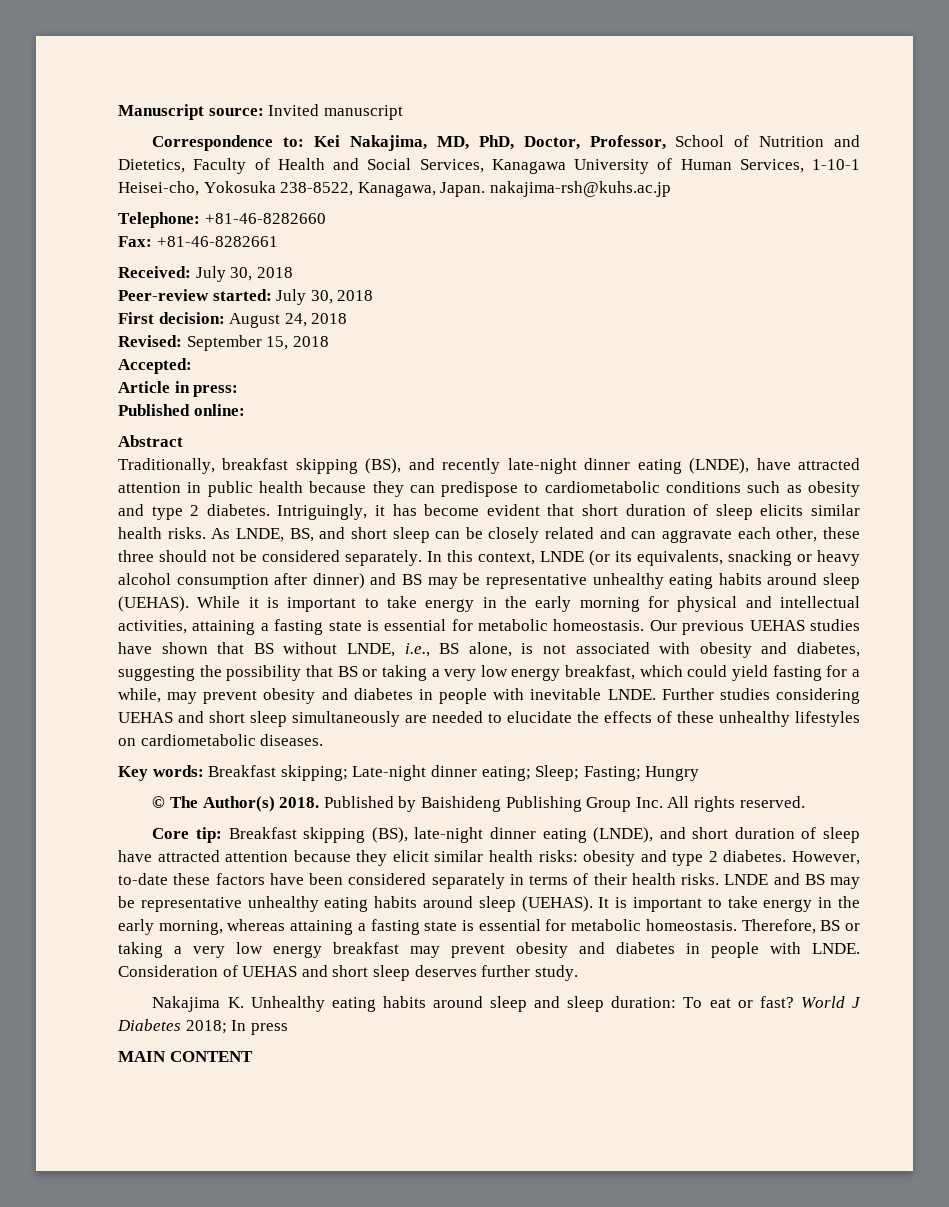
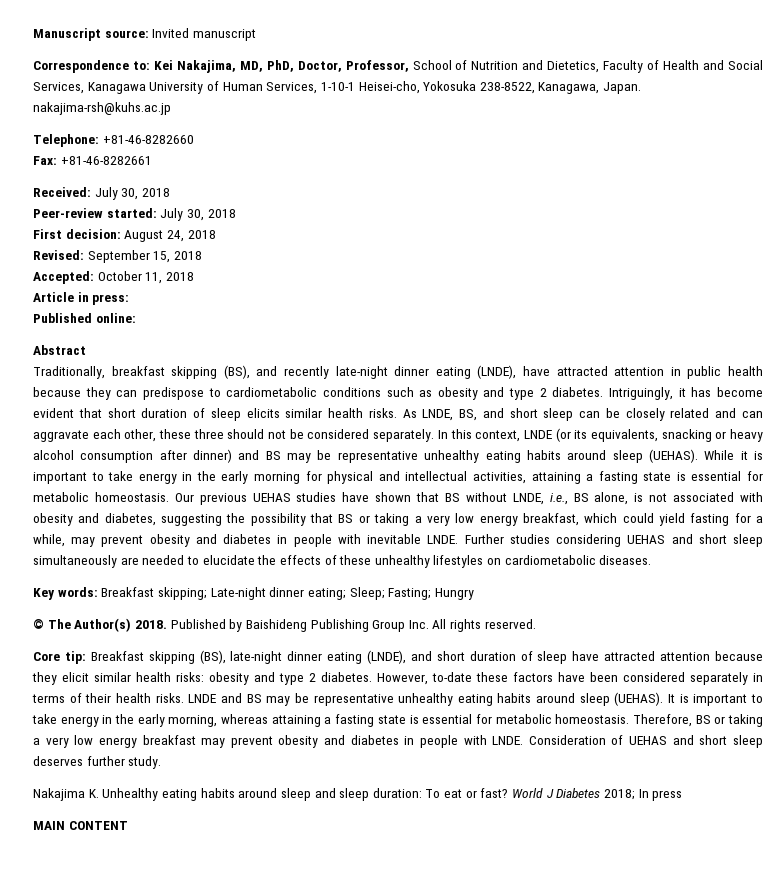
- Accepted:
+ Accepted: October 11, 2018

